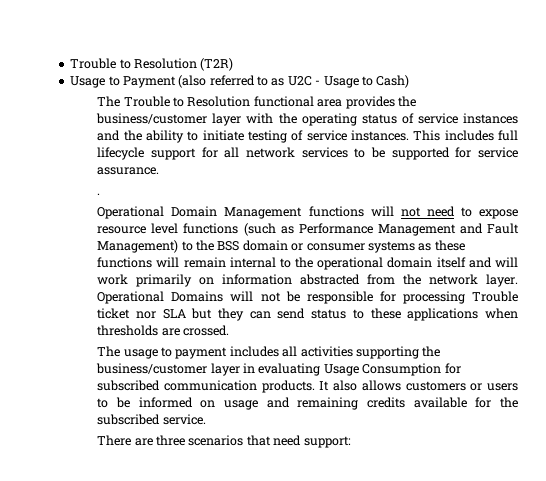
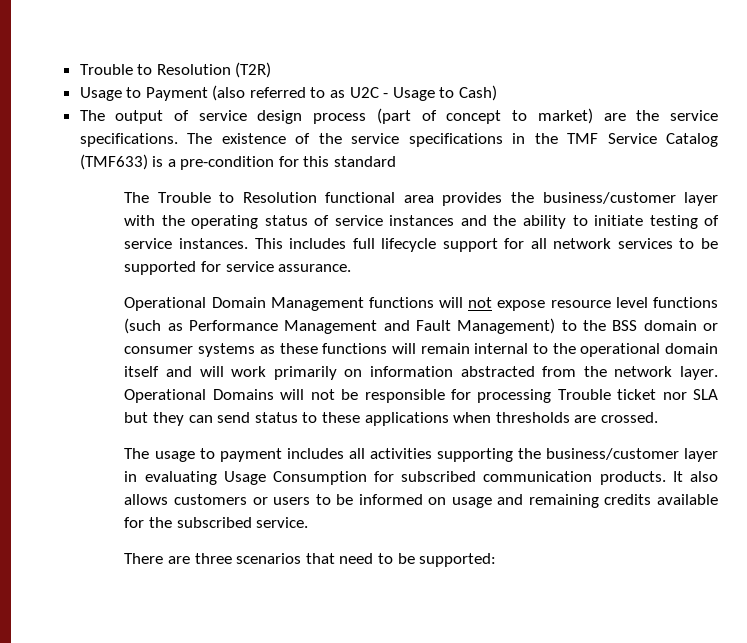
+ The output of service design process (part of concept to market) are the service specifications. The existence of the service specifications in the TMF Service Catalog (TMF633) is a pre-condition for this standard
- .
- Operational Domain Management functions will not need to expose resource level functions (such as Performance Management and Fault Management) to the BSS domain or consumer systems as these functions will remain internal to the operational domain itself and will work primarily on information abstracted from the network layer.
+ Operational Domain Management functions will not expose resource level functions (such as Performance Management and Fault Management) to the BSS domain or consumer systems as these functions will remain internal to the operational domain itself and will work primarily on information abstracted from the network layer.
- There are three scenarios that need support:
+ There are three scenarios that need to be supported:

